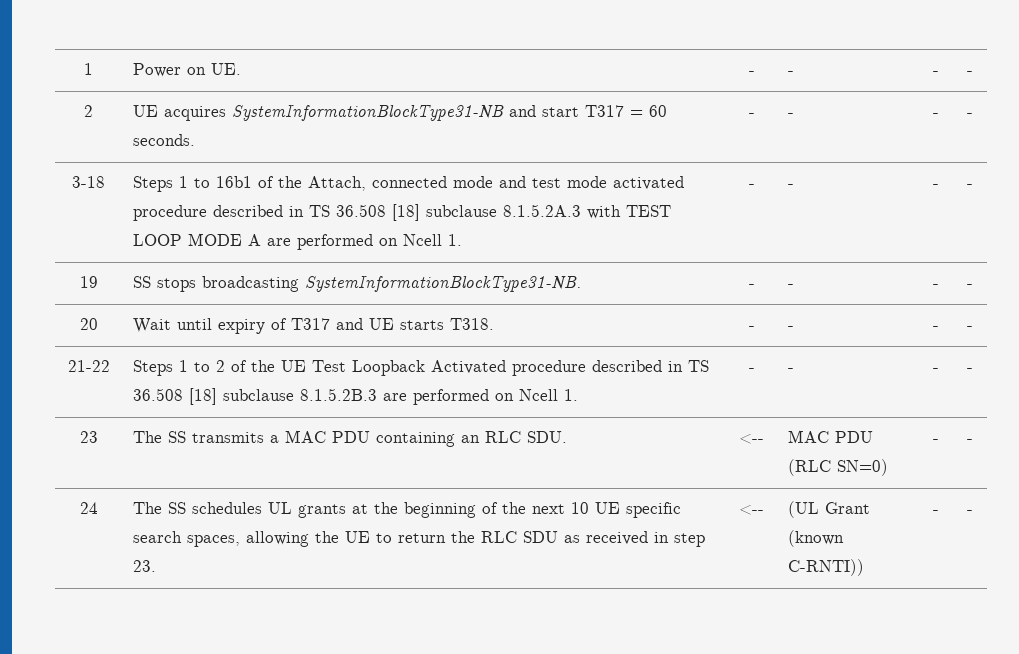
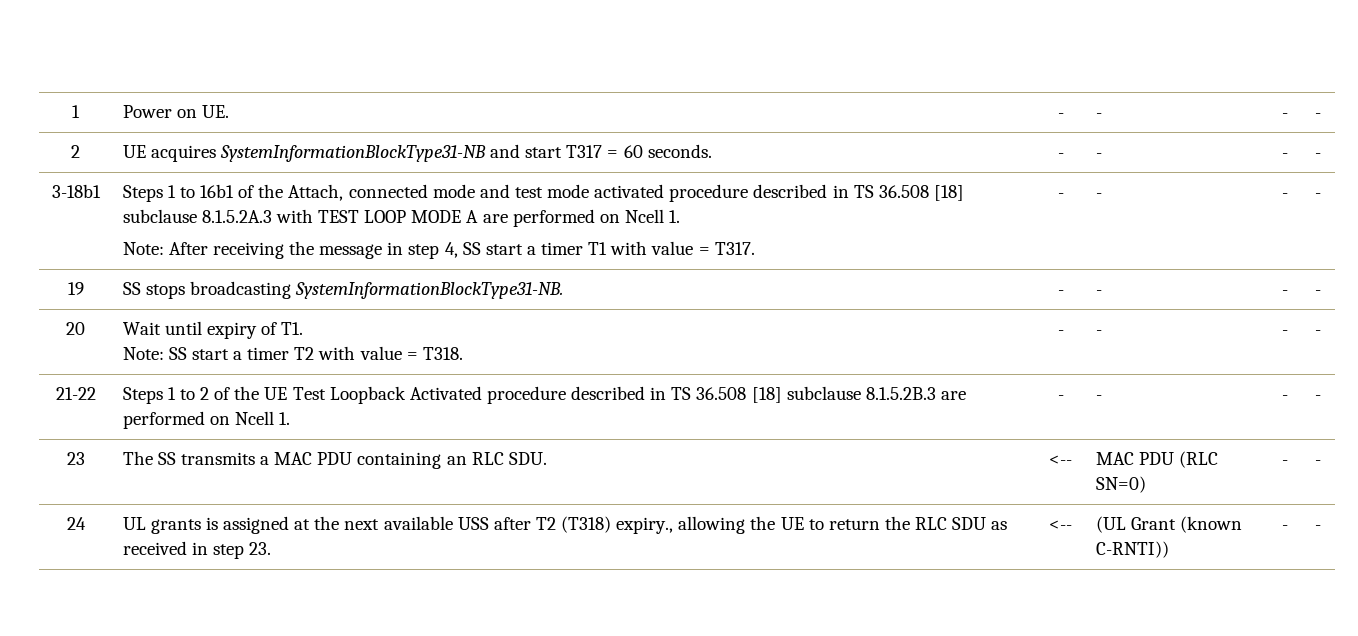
- 3-18
+ 3-18b1
+ Note: After receiving the message in step 4, SS start a timer T1 with value = T317.
- 20 | Wait until expiry of T317 and UE starts T318. | - | - | - | -
+ 20 | Wait until expiry of T1.
+ Note: SS start a timer T2 with value = T318. | - | - | - | -
- 24 | The SS schedules UL grants at the beginning of the next 10 UE specific search spaces, allowing the UE to return the RLC SDU as received in step 23. | <-- | (UL Grant (known C-RNTI)) | - | -
+ 24 | UL grants is assigned at the next available USS after T2 (T318) expiry., allowing the UE to return the RLC SDU as received in step 23. | <-- | (UL Grant (known C-RNTI)) | - | -

